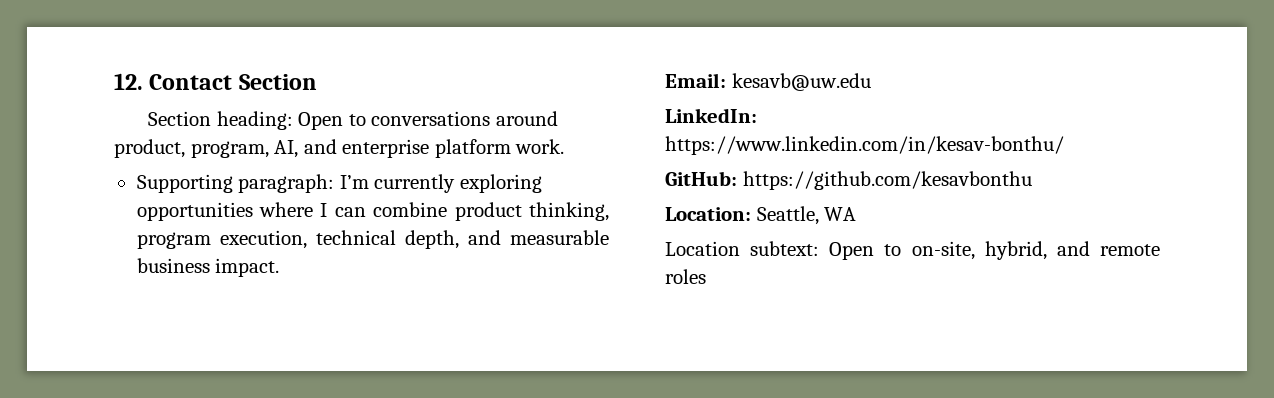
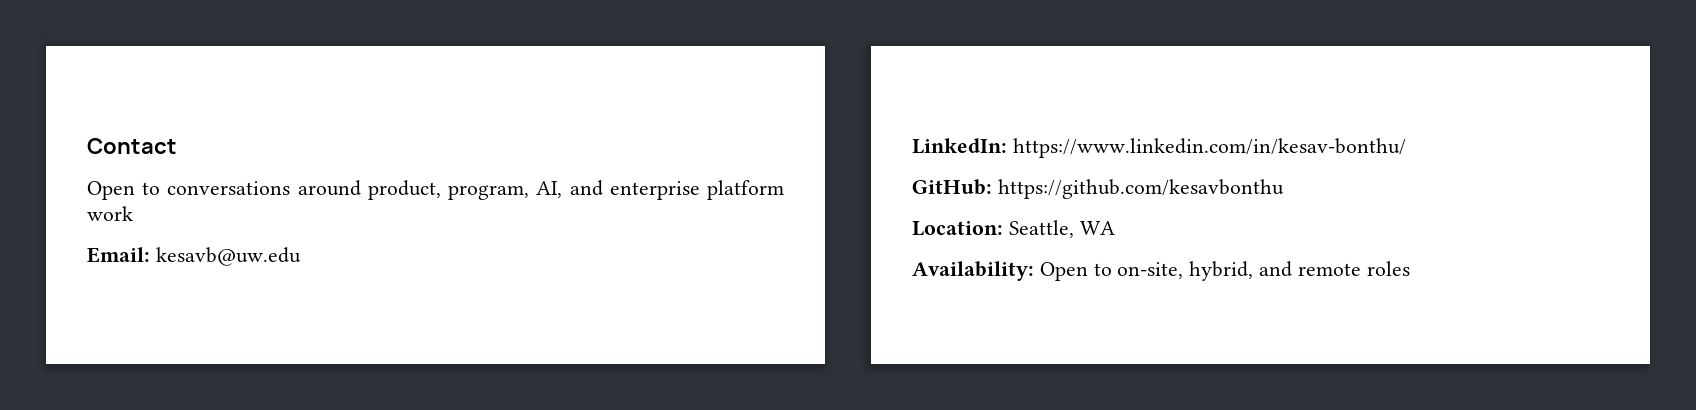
- 12. Contact Section
- Section heading: Open to conversations around product, program, AI, and enterprise platform work.
- Supporting paragraph: I’m currently exploring opportunities where I can combine product thinking, program execution, technical depth, and measurable business impact.
+ Contact
+ Open to conversations around product, program, AI, and enterprise platform work
- Location subtext: Open to on-site, hybrid, and remote roles
+ Availability: Open to on-site, hybrid, and remote roles

